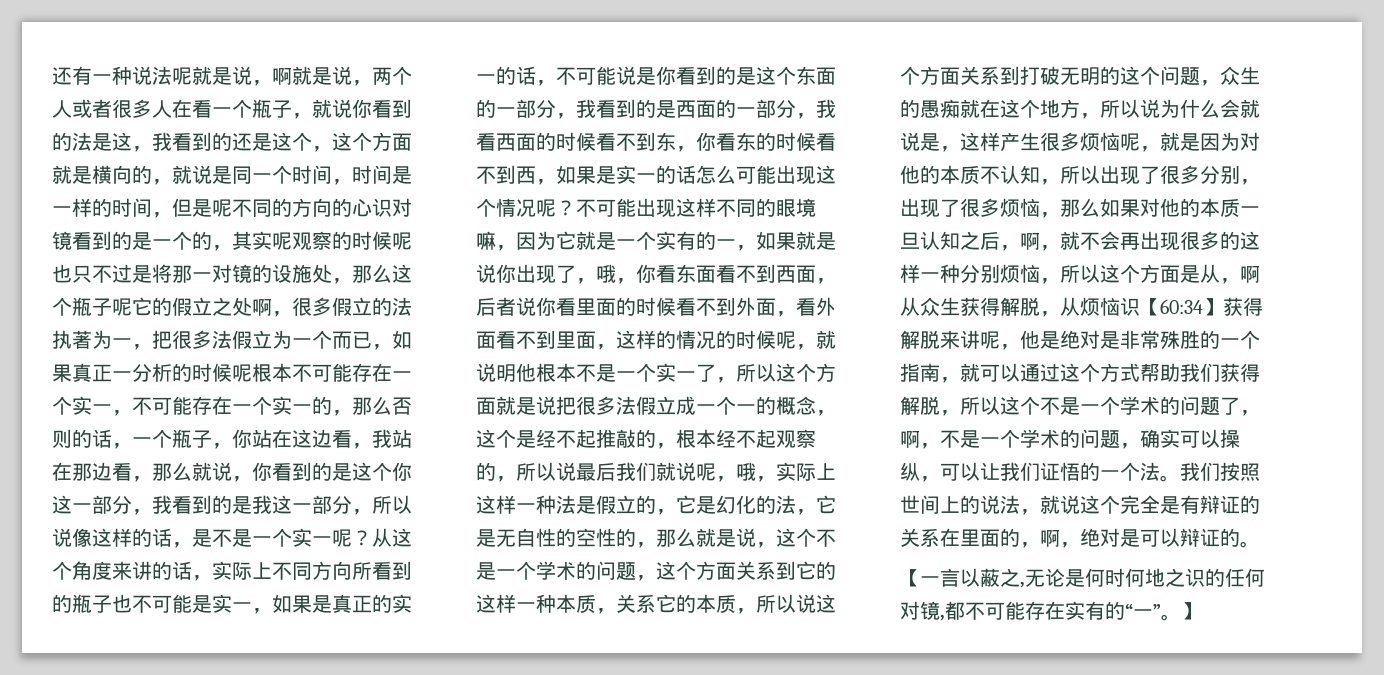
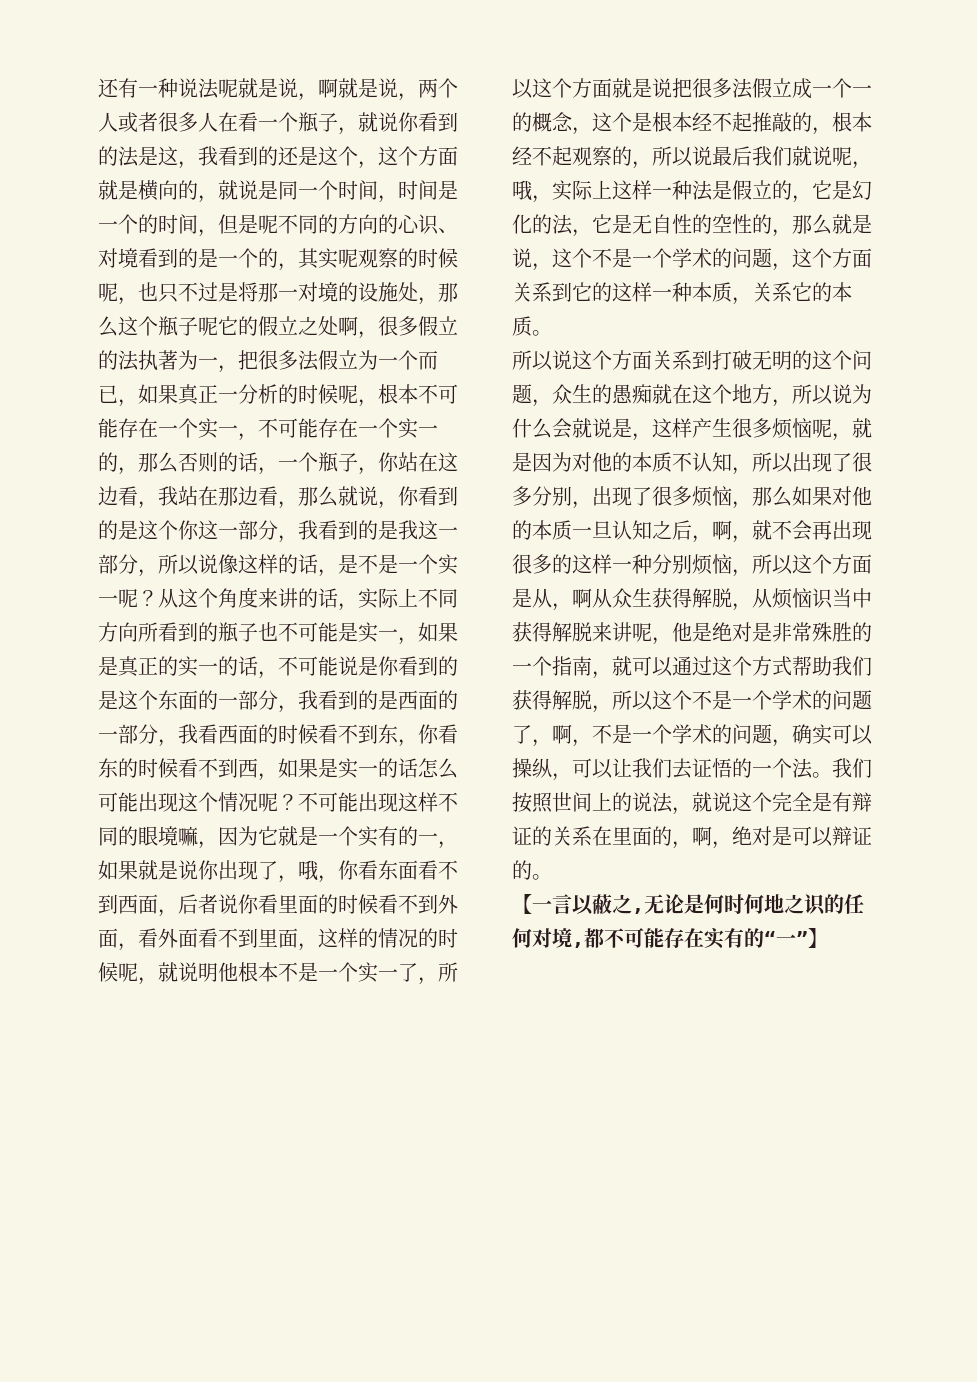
- 还有一种说法呢就是说，啊就是说，两个人或者很多人在看一个瓶子，就说你看到的法是这，我看到的还是这个，这个方面就是横向的，就说是同一个时间，时间是一样的时间，但是呢不同的方向的心识对镜看到的是一个的，其实呢观察的时候呢也只不过是将那一对镜的设施处，那么这个瓶子呢它的假立之处啊，很多假立的法执著为一，把很多法假立为一个而已，如果真正一分析的时候呢根本不可能存在一个实一，不可能存在一个实一的，那么否则的话，一个瓶子，你站在这边看，我站在那边看，那么就说，你看到的是这个你这一部分，我看到的是我这一部分，所以说像这样的话，是不是一个实一呢？
+ 还有一种说法呢就是说，啊就是说，两个人或者很多人在看一个瓶子，就说你看到的法是这，我看到的还是这个，这个方面就是横向的，就说是同一个时间，时间是一个的时间，但是呢不同的方向的心识、对境看到的是一个的，其实呢观察的时候呢，也只不过是将那一对境的设施处，那么这个瓶子呢它的假立之处啊，很多假立的法执著为一，把很多法假立为一个而已，如果真正一分析的时候呢，根本不可能存在一个实一，不可能存在一个实一的，那么否则的话，一个瓶子，你站在这边看，我站在那边看，那么就说，你看到的是这个你这一部分，我看到的是我这一部分，所以说像这样的话，是不是一个实一呢？
- 不可能出现这样不同的眼境嘛，因为它就是一个实有的一，如果就是说你出现了，哦，你看东面看不到西面，后者说你看里面的时候看不到外面，看外面看不到里面，这样的情况的时候呢，就说明他根本不是一个实一了，所以这个方面就是说把很多法假立成一个一的概念，这个是经不起推敲的，根本经不起观察的，所以说最后我们就说呢，哦，实际上这样一种法是假立的，它是幻化的法，它是无自性的空性的，那么就是说，这个不是一个学术的问题，这个方面关系到它的这样一种本质，关系它的本质，所以说这个方面关系到打破无明的这个问题，众生的愚痴就在这个地方，所以说为什么会就说是，这样产生很多烦恼呢，就是因为对他的本质不认知，所以出现了很多分别，出现了很多烦恼，那么如果对他的本质一旦认知之后，啊，就不会再出现很多的这样一种分别烦恼，所以这个方面是从，啊从众生获得解脱，从烦恼识【60:34】获得解脱来讲呢，他是绝对是非常殊胜的一个指南，就可以通过这个方式帮助我们获得解脱，所以这个不是一个学术的问题了，啊，不是一个学术的问题，确实可以操纵，可以让我们证悟的一个法。
+ 不可能出现这样不同的眼境嘛，因为它就是一个实有的一，如果就是说你出现了，哦，你看东面看不到西面，后者说你看里面的时候看不到外面，看外面看不到里面，这样的情况的时候呢，就说明他根本不是一个实一了，所以这个方面就是说把很多法假立成一个一的概念，这个是根本经不起推敲的，根本经不起观察的，所以说最后我们就说呢，哦，实际上这样一种法是假立的，它是幻化的法，它是无自性的空性的，那么就是说，这个不是一个学术的问题，这个方面关系到它的这样一种本质，关系它的本质。
+ 所以说这个方面关系到打破无明的这个问题，众生的愚痴就在这个地方，所以说为什么会就说是，这样产生很多烦恼呢，就是因为对他的本质不认知，所以出现了很多分别，出现了很多烦恼，那么如果对他的本质一旦认知之后，啊，就不会再出现很多的这样一种分别烦恼，所以这个方面是从，啊从众生获得解脱，从烦恼识当中获得解脱来讲呢，他是绝对是非常殊胜的一个指南，就可以通过这个方式帮助我们获得解脱，所以这个不是一个学术的问题了，啊，不是一个学术的问题，确实可以操纵，可以让我们去证悟的一个法。
- 【一言以蔽之,无论是何时何地之识的任何对镜,都不可能存在实有的“一”。】
+ 【一言以蔽之,无论是何时何地之识的任何对境,都不可能存在实有的“一”】

